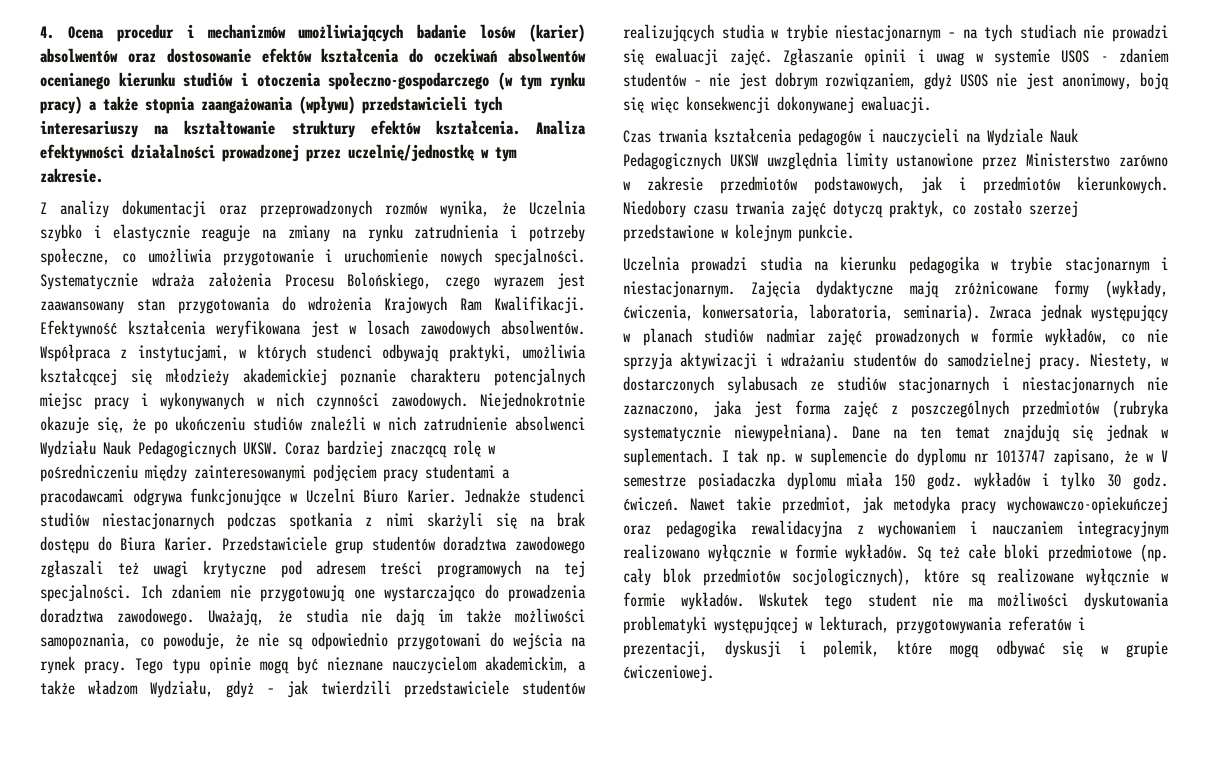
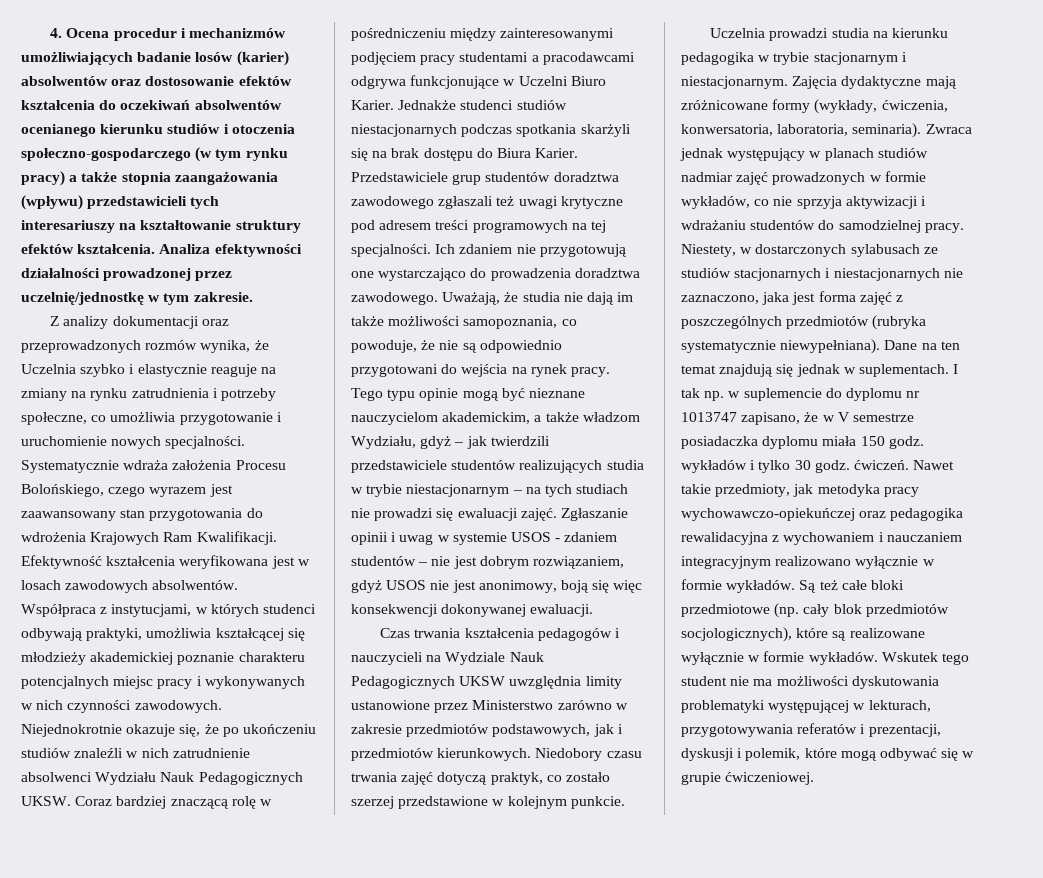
- Jednakże studenci studiów niestacjonarnych podczas spotkania z nimi skarżyli się na brak dostępu do Biura Karier.
+ Jednakże studenci studiów niestacjonarnych podczas spotkania skarżyli się na brak dostępu do Biura Karier.
- Nawet takie przedmiot, jak metodyka pracy wychowawczo-opiekuńczej oraz pedagogika rewalidacyjna z wychowaniem i nauczaniem integracyjnym realizowano wyłącznie w formie wykładów.
+ Nawet takie przedmioty, jak metodyka pracy wychowawczo-opiekuńczej oraz pedagogika rewalidacyjna z wychowaniem i nauczaniem integracyjnym realizowano wyłącznie w formie wykładów.

